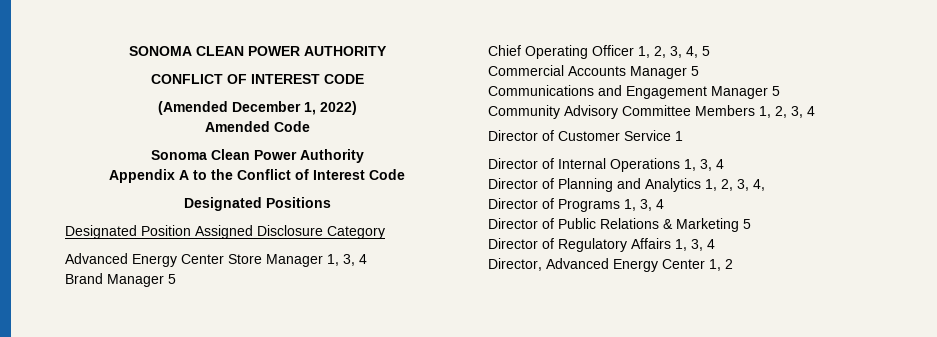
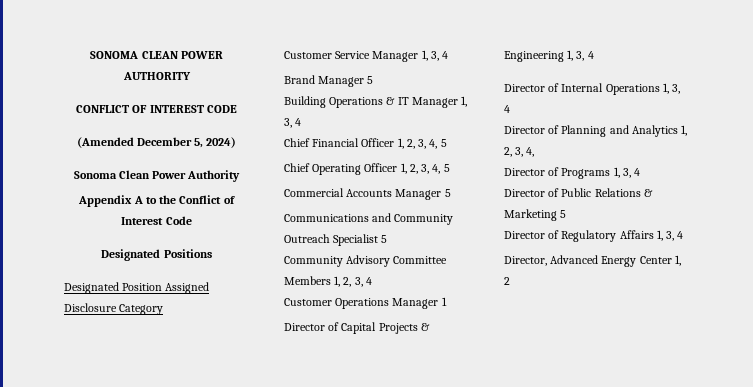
- (Amended December 1, 2022)
- Amended Code
+ (Amended December 5, 2024)
- Advanced Energy Center Store Manager 1, 3, 4
+ Customer Service Manager 1, 3, 4
+ Building Operations & IT Manager 1, 3, 4
+ Chief Financial Officer 1, 2, 3, 4, 5
- Communications and Engagement Manager 5
+ Communications and Community Outreach Specialist 5
- Director of Customer Service 1
+ Customer Operations Manager 1
+ Director of Capital Projects & Engineering 1, 3, 4

